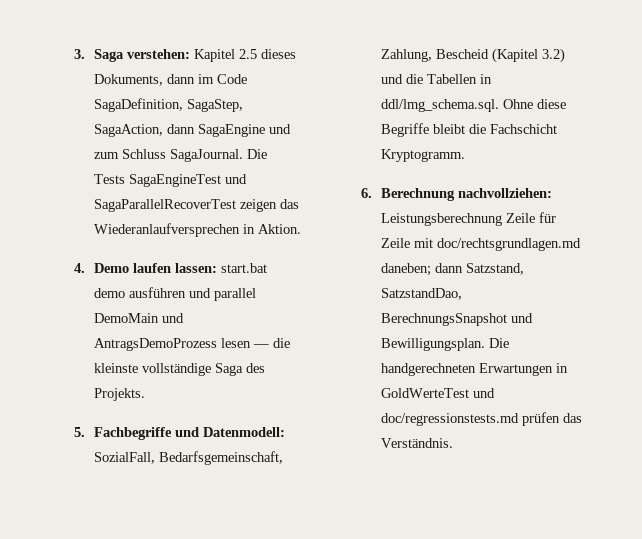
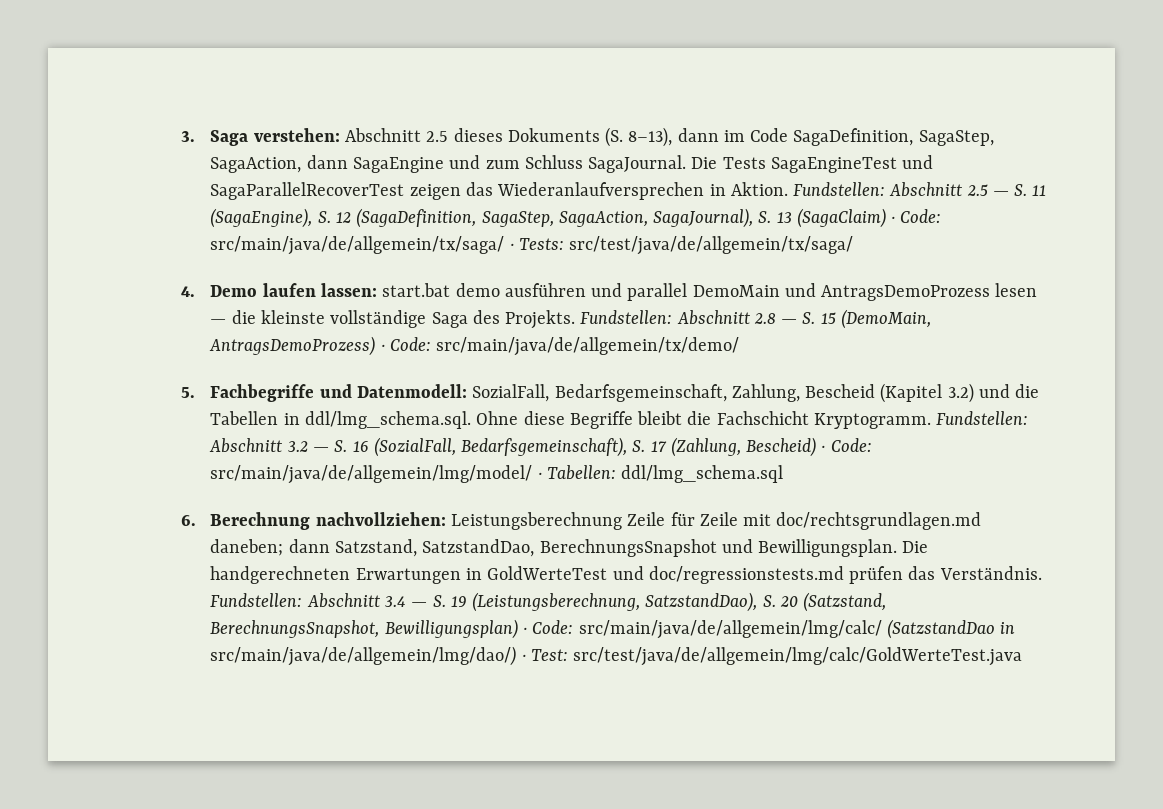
- 3. Saga verstehen: Kapitel 2.5 dieses Dokuments, dann im Code SagaDefinition, SagaStep, SagaAction, dann SagaEngine und zum Schluss SagaJournal.
+ 3. Saga verstehen: Abschnitt 2.5 dieses Dokuments (S. 8–13), dann im Code SagaDefinition, SagaStep, SagaAction, dann SagaEngine und zum Schluss SagaJournal.
+ Fundstellen: Abschnitt 2.5 — S. 11 (SagaEngine), S. 12 (SagaDefinition, SagaStep, SagaAction, SagaJournal), S. 13 (SagaClaim) · Code: src/main/java/de/allgemein/tx/saga/ · Tests: src/test/java/de/allgemein/tx/saga/
+ Fundstellen: Abschnitt 2.8 — S. 15 (DemoMain, AntragsDemoProzess) · Code: src/main/java/de/allgemein/tx/demo/
+ Fundstellen: Abschnitt 3.2 — S. 16 (SozialFall, Bedarfsgemeinschaft), S. 17 (Zahlung, Bescheid) · Code: src/main/java/de/allgemein/lmg/model/ · Tabellen: ddl/lmg_schema.sql
+ Fundstellen: Abschnitt 3.4 — S. 19 (Leistungsberechnung, SatzstandDao), S. 20 (Satzstand, BerechnungsSnapshot, Bewilligungsplan) · Code: src/main/java/de/allgemein/lmg/calc/ (SatzstandDao in src/main/java/de/allgemein/lmg/dao/) · Test: src/test/java/de/allgemein/lmg/calc/GoldWerteTest.java

